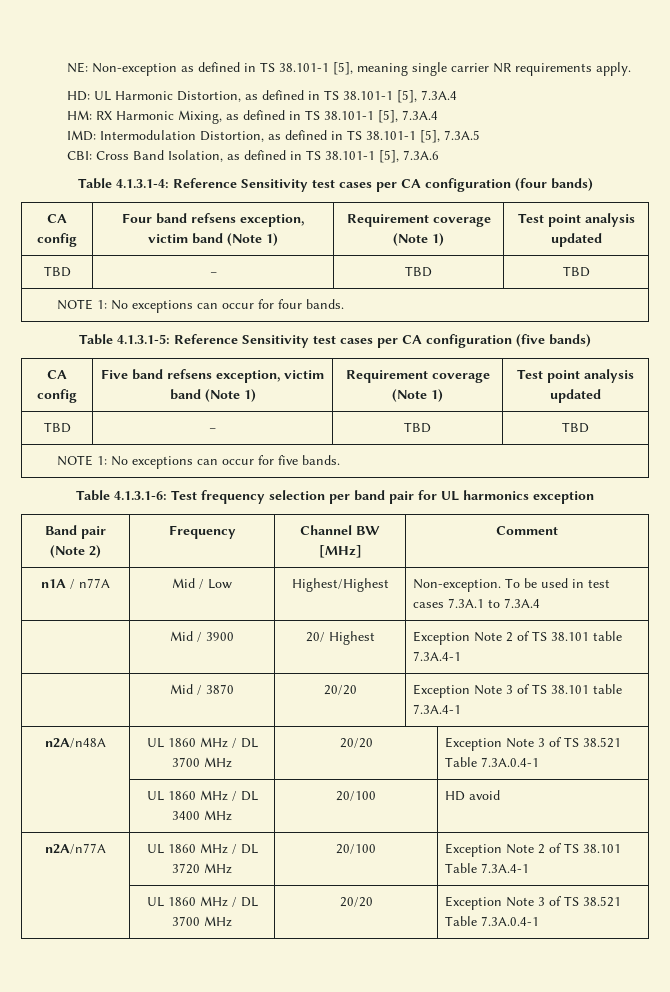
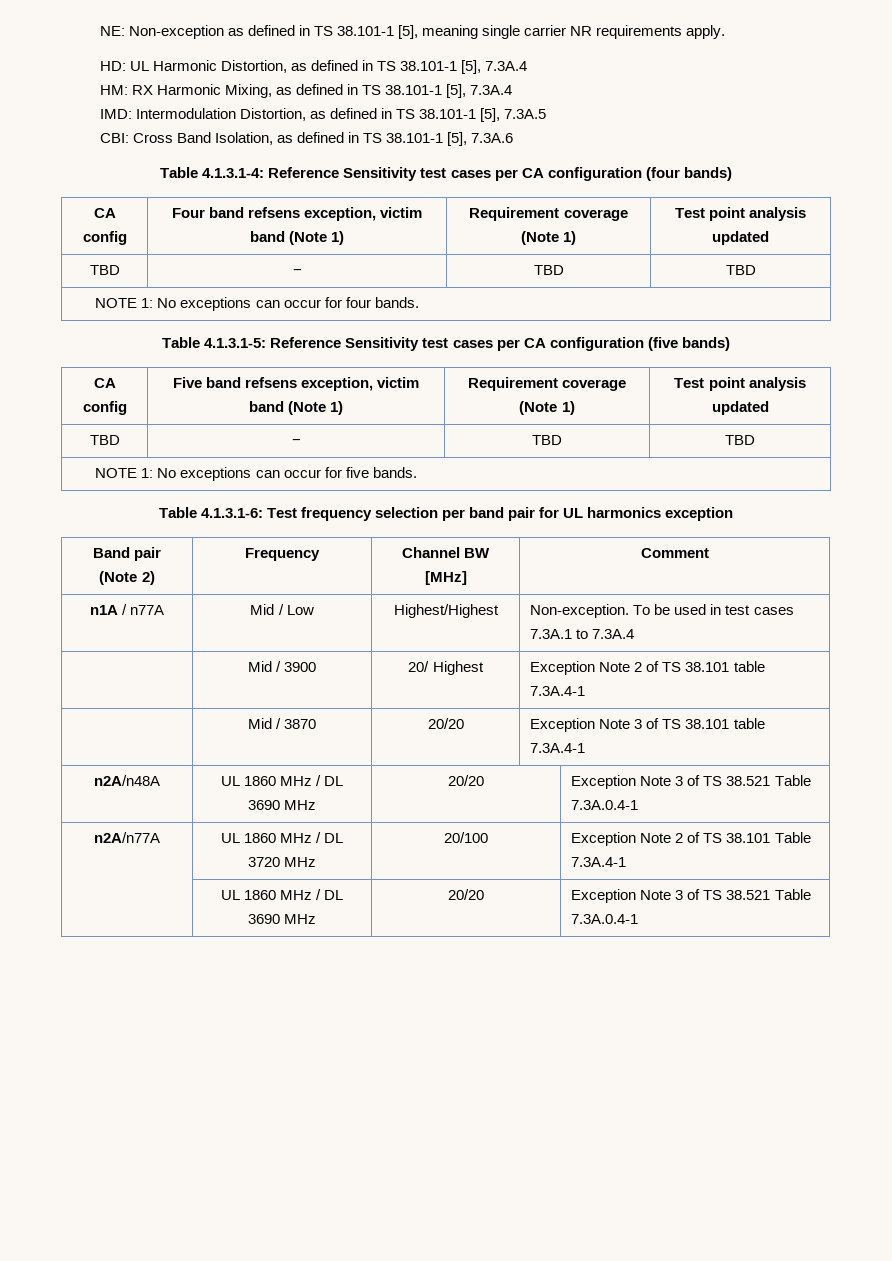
- n2A/n48A | UL 1860 MHz / DL 3700 MHz | 20/20 | Exception Note 3 of TS 38.521 Table 7.3A.0.4-1
+ n2A/n48A | UL 1860 MHz / DL 3690 MHz | 20/20 | Exception Note 3 of TS 38.521 Table 7.3A.0.4-1
- | UL 1860 MHz / DL 3400 MHz | 20/100 | HD avoid
  n2A/n77A | UL 1860 MHz / DL 3720 MHz | 20/100 | Exception Note 2 of TS 38.101 Table 7.3A.4-1
- | UL 1860 MHz / DL 3700 MHz | 20/20 | Exception Note 3 of TS 38.521 Table 7.3A.0.4-1
+ | UL 1860 MHz / DL 3690 MHz | 20/20 | Exception Note 3 of TS 38.521 Table 7.3A.0.4-1

